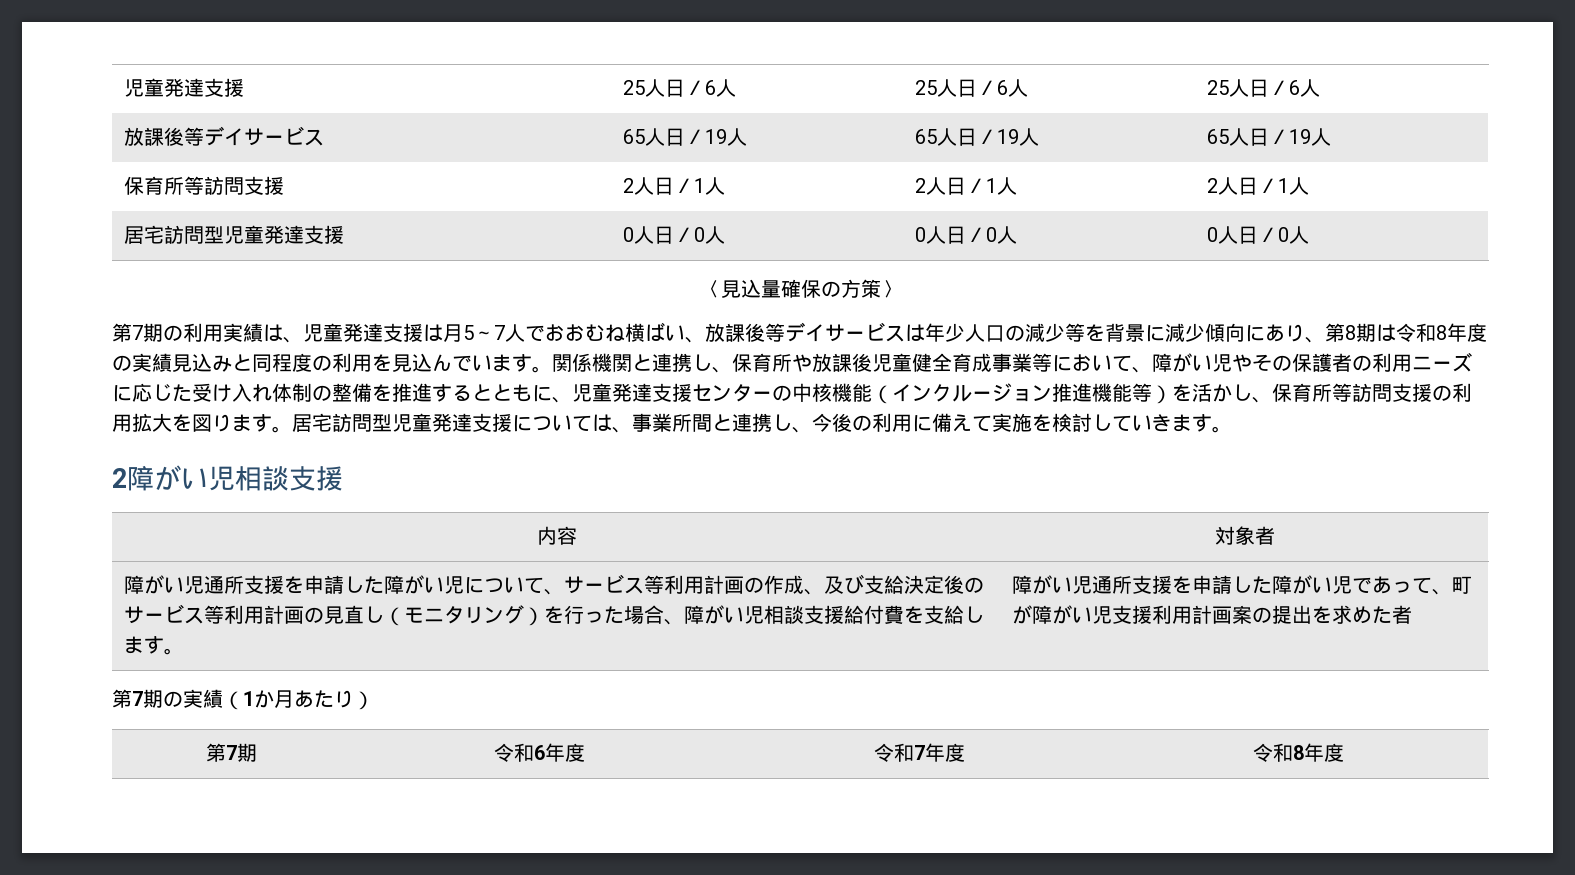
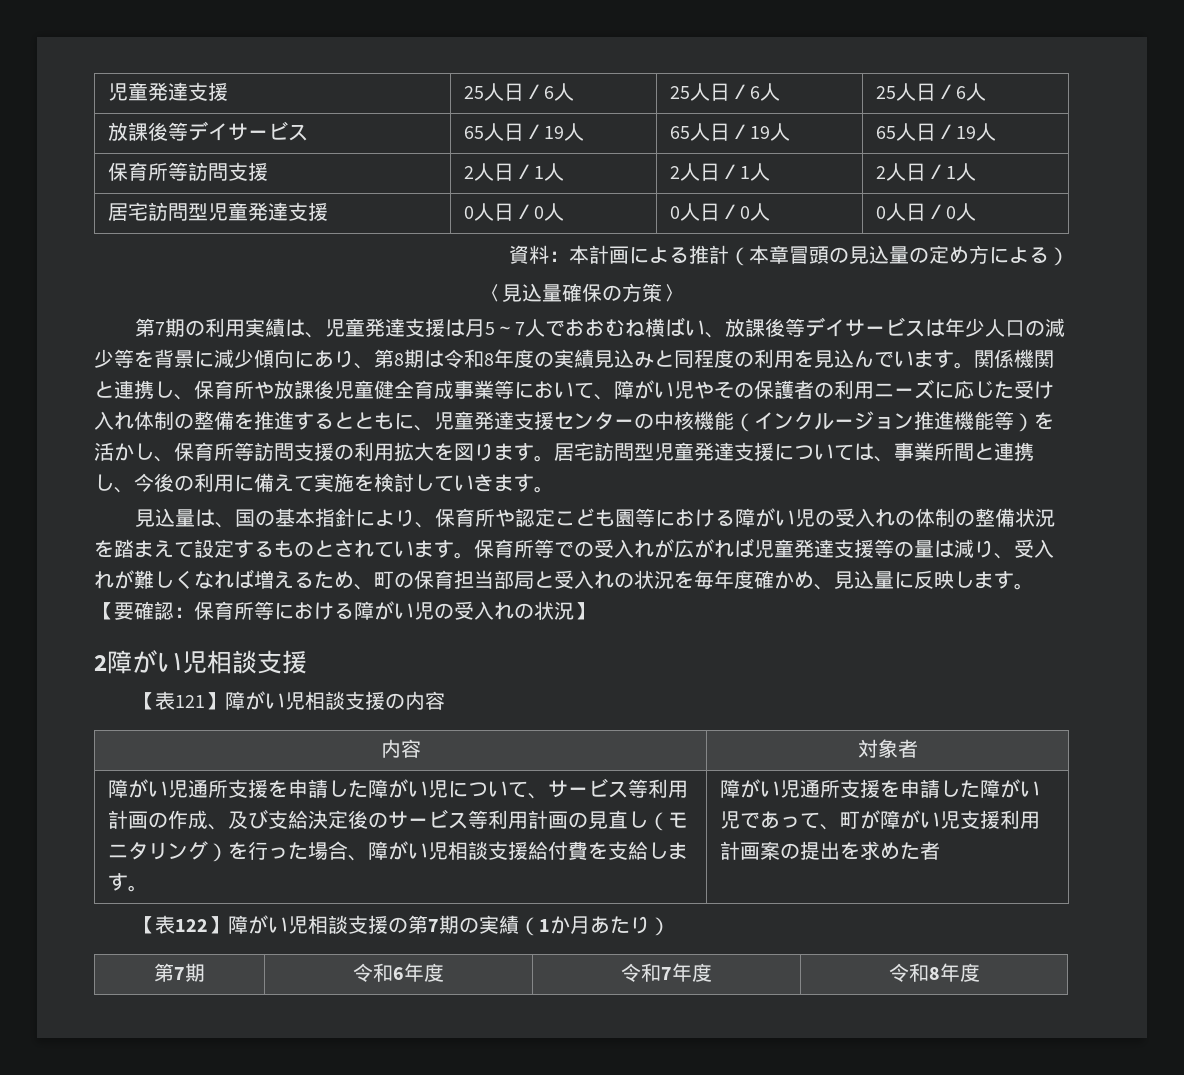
+ 資料：本計画による推計（本章冒頭の見込量の定め方による）
+ 見込量は、国の基本指針により、保育所や認定こども園等における障がい児の受入れの体制の整備状況を踏まえて設定するものとされています。保育所等での受入れが広がれば児童発達支援等の量は減り、受入れが難しくなれば増えるため、町の保育担当部局と受入れの状況を毎年度確かめ、見込量に反映します。【要確認：保育所等における障がい児の受入れの状況】
+ 【表121】障がい児相談支援の内容
- 第7期の実績（1か月あたり）
+ 【表122】障がい児相談支援の第7期の実績（1か月あたり）

